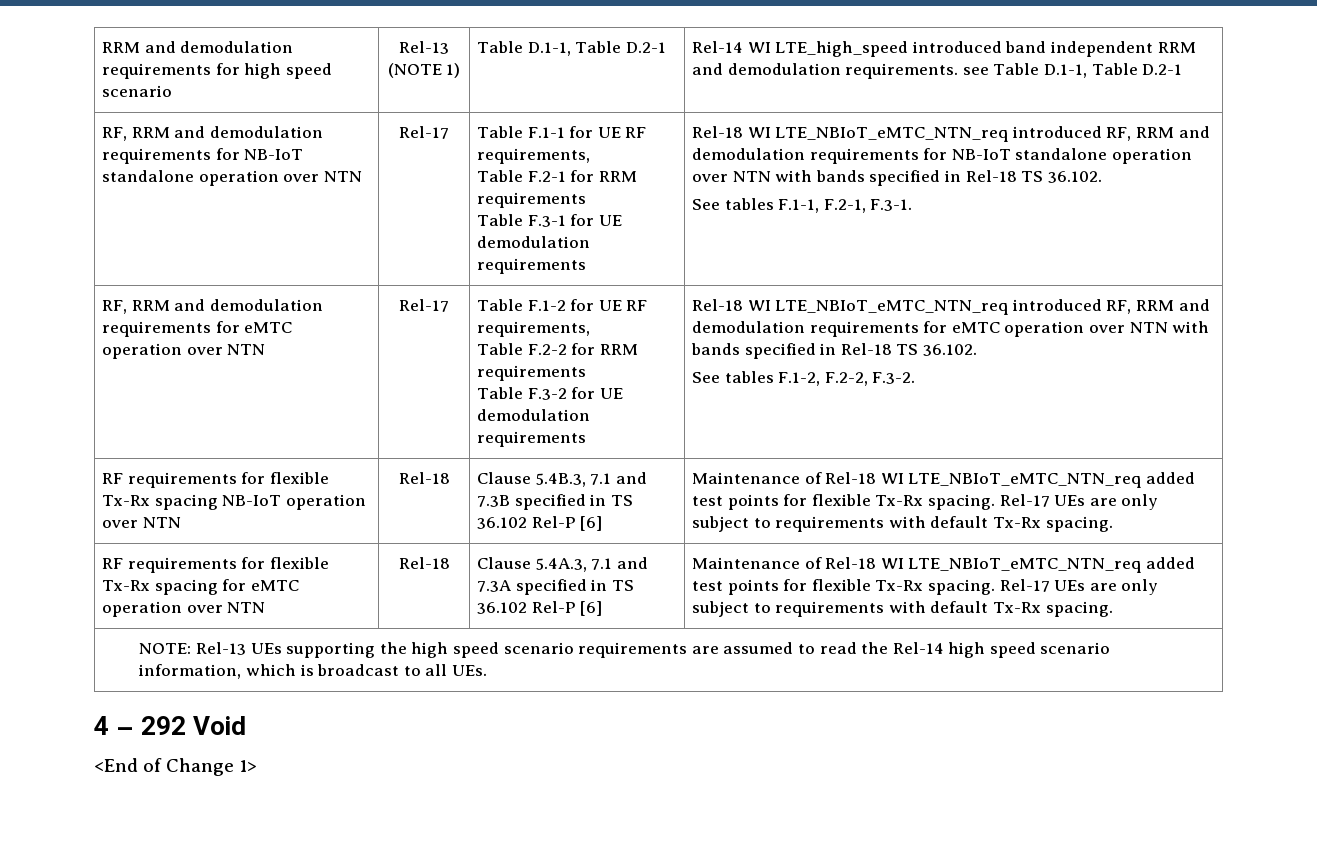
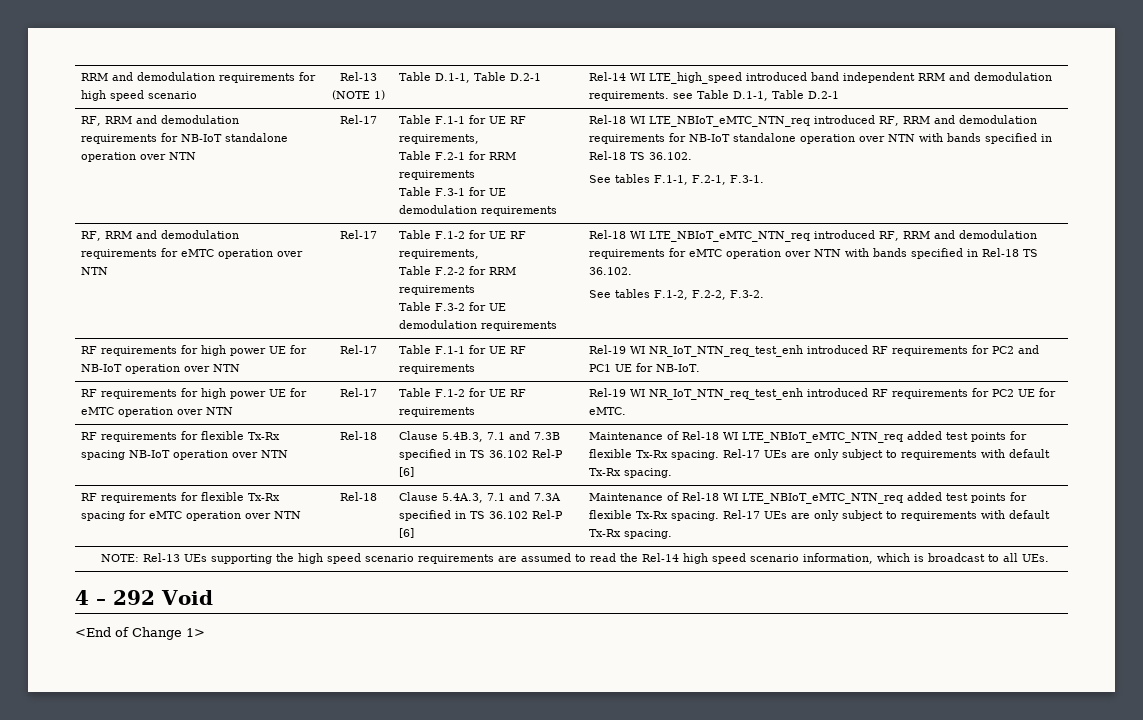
+ RF requirements for high power UE for NB-IoT operation over NTN | Rel-17 | Table F.1-1 for UE RF requirements | Rel-19 WI NR_IoT_NTN_req_test_enh introduced RF requirements for PC2 and PC1 UE for NB-IoT.
+ RF requirements for high power UE for eMTC operation over NTN | Rel-17 | Table F.1-2 for UE RF requirements | Rel-19 WI NR_IoT_NTN_req_test_enh introduced RF requirements for PC2 UE for eMTC.

